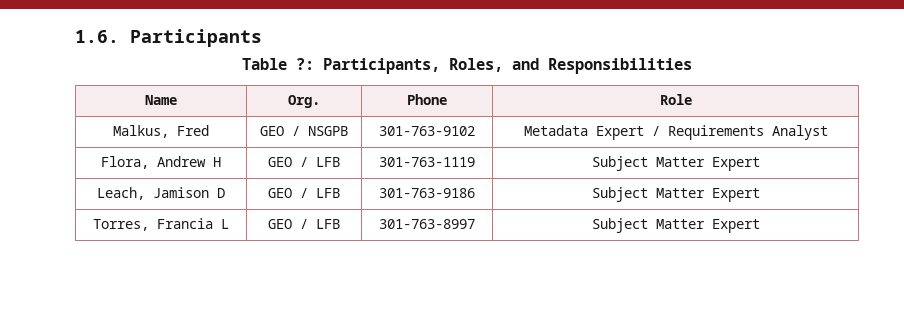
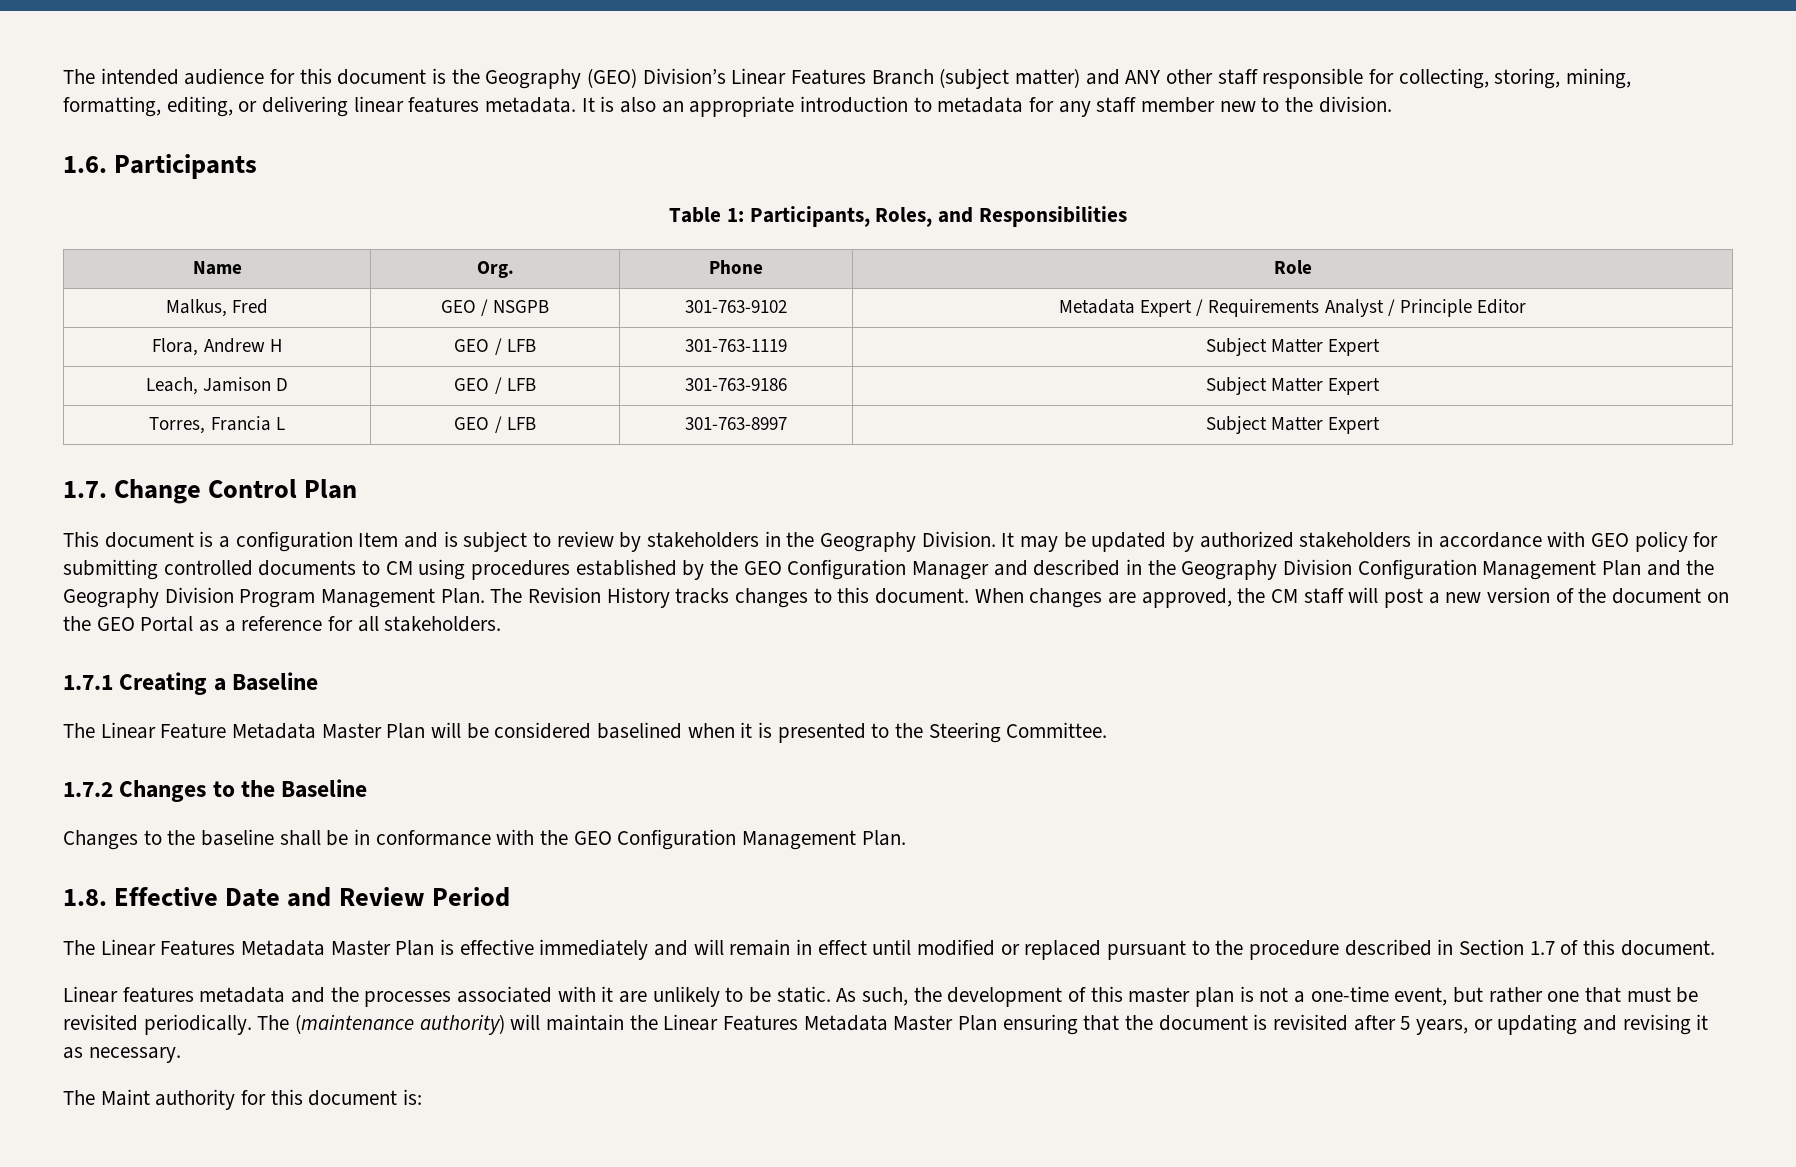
+ The intended audience for this document is the Geography (GEO) Division’s Linear Features Branch (subject matter) and ANY other staff responsible for collecting, storing, mining, formatting, editing, or delivering linear features metadata. It is also an appropriate introduction to metadata for any staff member new to the division.
- Table ?: Participants, Roles, and Responsibilities
+ Table 1: Participants, Roles, and Responsibilities
- Malkus, Fred | GEO / NSGPB | 301-763-9102 | Metadata Expert / Requirements Analyst
+ Malkus, Fred | GEO / NSGPB | 301-763-9102 | Metadata Expert / Requirements Analyst / Principle Editor
+ 1.7. Change Control Plan
+ This document is a configuration Item and is subject to review by stakeholders in the Geography Division. It may be updated by authorized stakeholders in accordance with GEO policy for submitting controlled documents to CM using procedures established by the GEO Configuration Manager and described in the Geography Division Configuration Management Plan and the Geography Division Program Management Plan. The Revision History tracks changes to this document. When changes are approved, the CM staff will post a new version of the document on the GEO Portal as a reference for all stakeholders.
+ 1.7.1 Creating a Baseline
+ The Linear Feature Metadata Master Plan will be considered baselined when it is presented to the Steering Committee.
+ 1.7.2 Changes to the Baseline
+ Changes to the baseline shall be in conformance with the GEO Configuration Management Plan.
+ 1.8. Effective Date and Review Period
+ The Linear Features Metadata Master Plan is effective immediately and will remain in effect until modified or replaced pursuant to the procedure described in Section 1.7 of this document.
+ Linear features metadata and the processes associated with it are unlikely to be static. As such, the development of this master plan is not a one-time event, but rather one that must be revisited periodically. The (maintenance authority) will maintain the Linear Features Metadata Master Plan ensuring that the document is revisited after 5 years, or updating and revising it as necessary.
+ The Maint authority for this document is:

